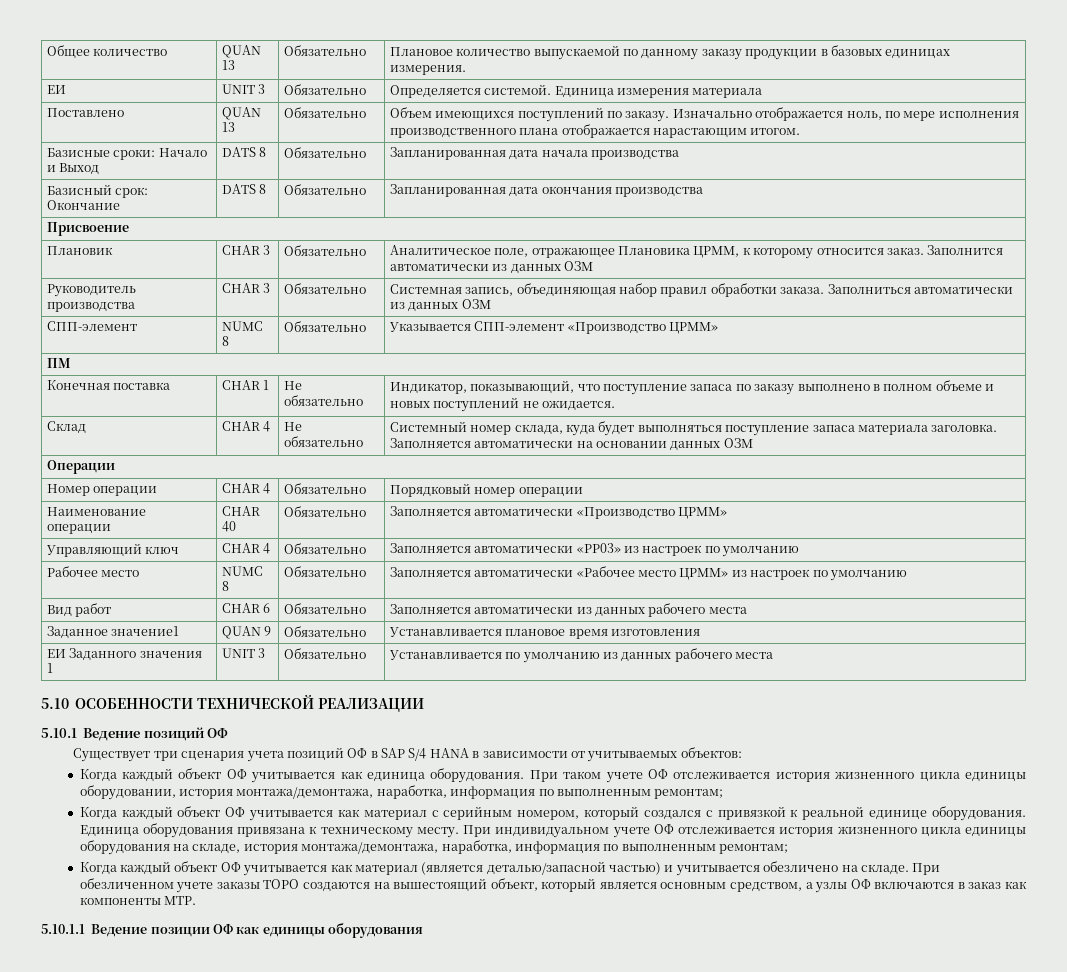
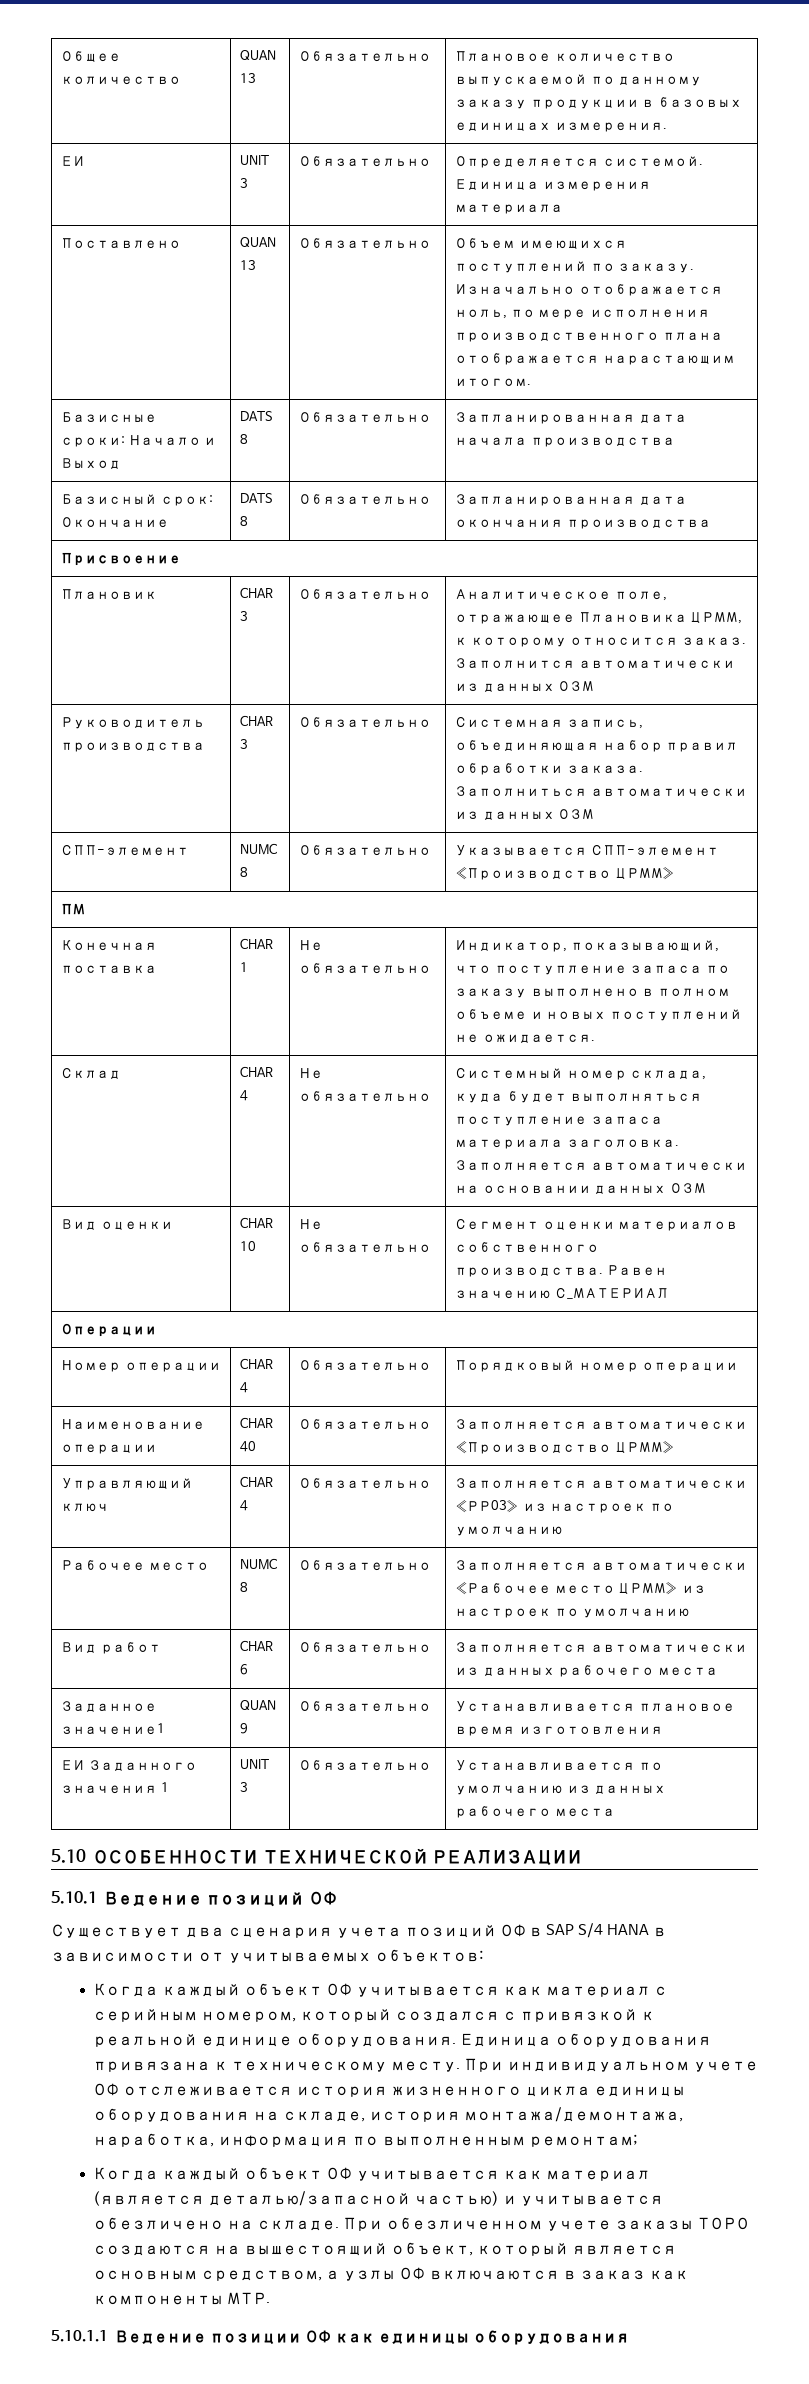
+ Вид оценки | CHAR 10 | Не обязательно | Сегмент оценки материалов собственного производства. Равен значению С_МАТЕРИАЛ
- Существует три сценария учета позиций ОФ в SAP S/4 HANA в зависимости от учитываемых объектов:
+ Существует два сценария учета позиций ОФ в SAP S/4 HANA в зависимости от учитываемых объектов:
- Когда каждый объект ОФ учитывается как единица оборудования. При таком учете ОФ отслеживается история жизненного цикла единицы оборудовании, история монтажа/демонтажа, наработка, информация по выполненным ремонтам;

